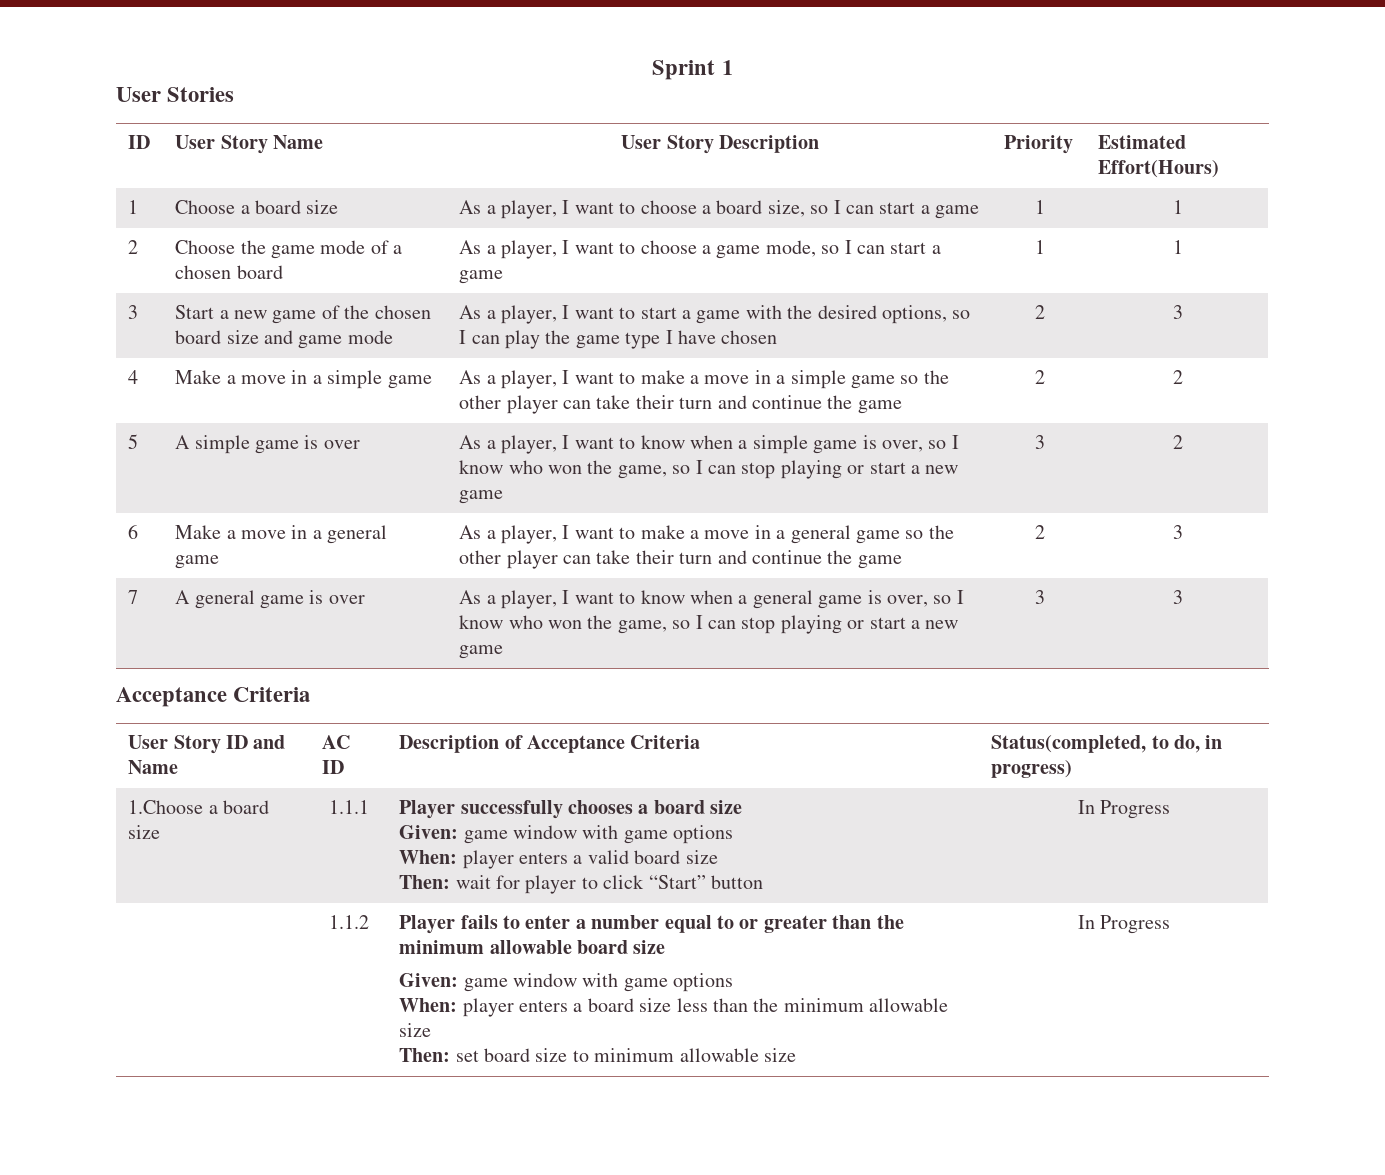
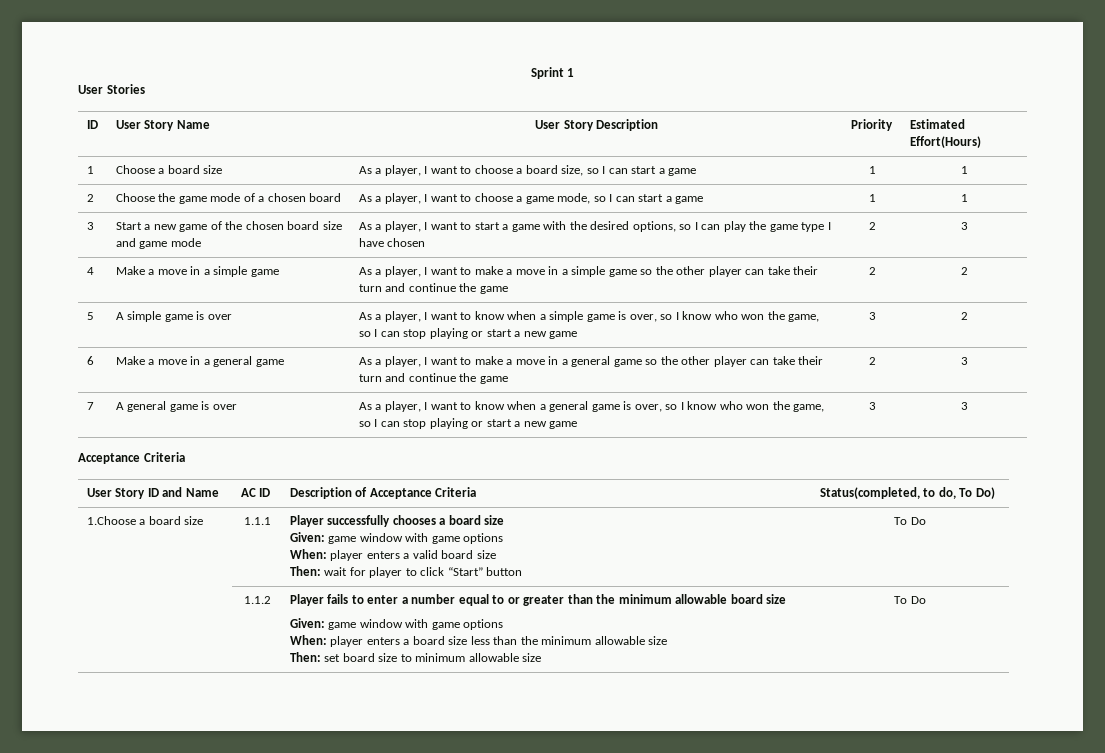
- User Story ID and Name | AC ID | Description of Acceptance Criteria | Status(completed, to do, in progress)
+ User Story ID and Name | AC ID | Description of Acceptance Criteria | Status(completed, to do, To Do)
  1.Choose a board size | 1.1.1 | Player successfully chooses a board size
  Given: game window with game options
  When: player enters a valid board size
- Then: wait for player to click “Start” button | In Progress
+ Then: wait for player to click “Start” button | To Do
- Then: set board size to minimum allowable size | In Progress
+ Then: set board size to minimum allowable size | To Do

